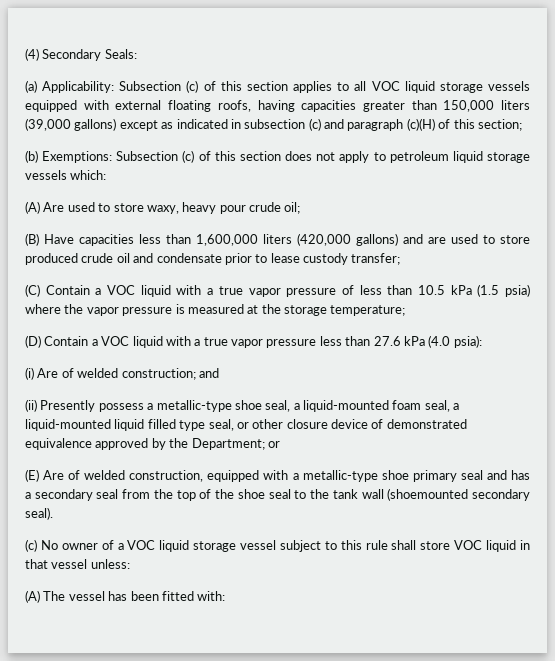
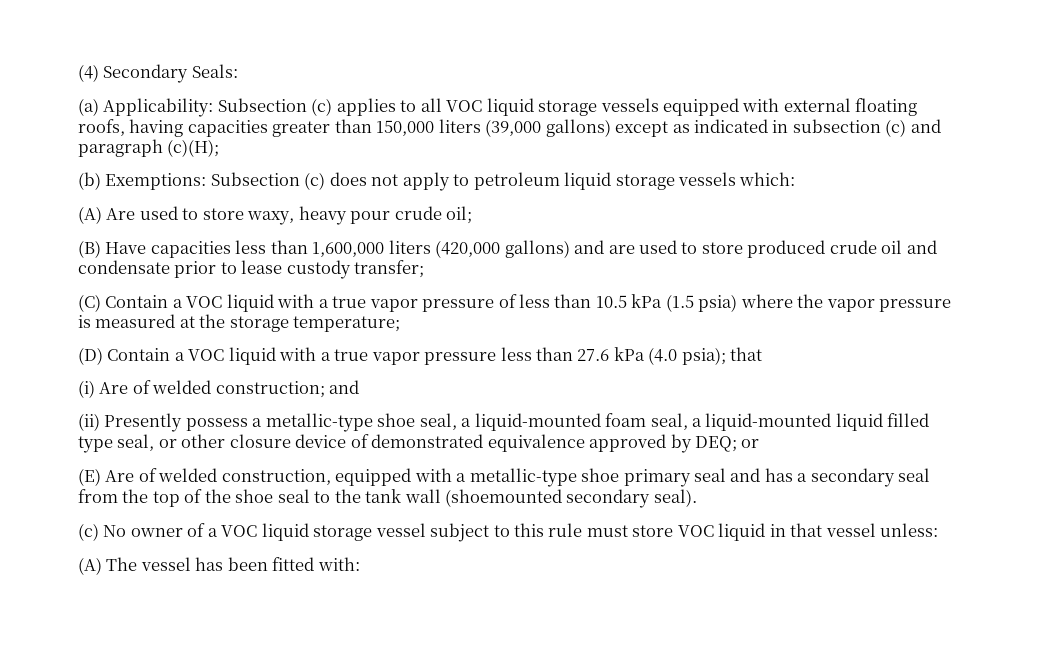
- (a) Applicability: Subsection (c) of this section applies to all VOC liquid storage vessels equipped with external floating roofs, having capacities greater than 150,000 liters (39,000 gallons) except as indicated in subsection (c) and paragraph (c)(H) of this section;
+ (a) Applicability: Subsection (c) applies to all VOC liquid storage vessels equipped with external floating roofs, having capacities greater than 150,000 liters (39,000 gallons) except as indicated in subsection (c) and paragraph (c)(H);
- (b) Exemptions: Subsection (c) of this section does not apply to petroleum liquid storage vessels which:
+ (b) Exemptions: Subsection (c) does not apply to petroleum liquid storage vessels which:
- (D) Contain a VOC liquid with a true vapor pressure less than 27.6 kPa (4.0 psia):
+ (D) Contain a VOC liquid with a true vapor pressure less than 27.6 kPa (4.0 psia); that
- (ii) Presently possess a metallic-type shoe seal, a liquid-mounted foam seal, a liquid-mounted liquid filled type seal, or other closure device of demonstrated equivalence approved by the Department; or
+ (ii) Presently possess a metallic-type shoe seal, a liquid-mounted foam seal, a liquid-mounted liquid filled type seal, or other closure device of demonstrated equivalence approved by DEQ; or
- (c) No owner of a VOC liquid storage vessel subject to this rule shall store VOC liquid in that vessel unless:
+ (c) No owner of a VOC liquid storage vessel subject to this rule must store VOC liquid in that vessel unless:

